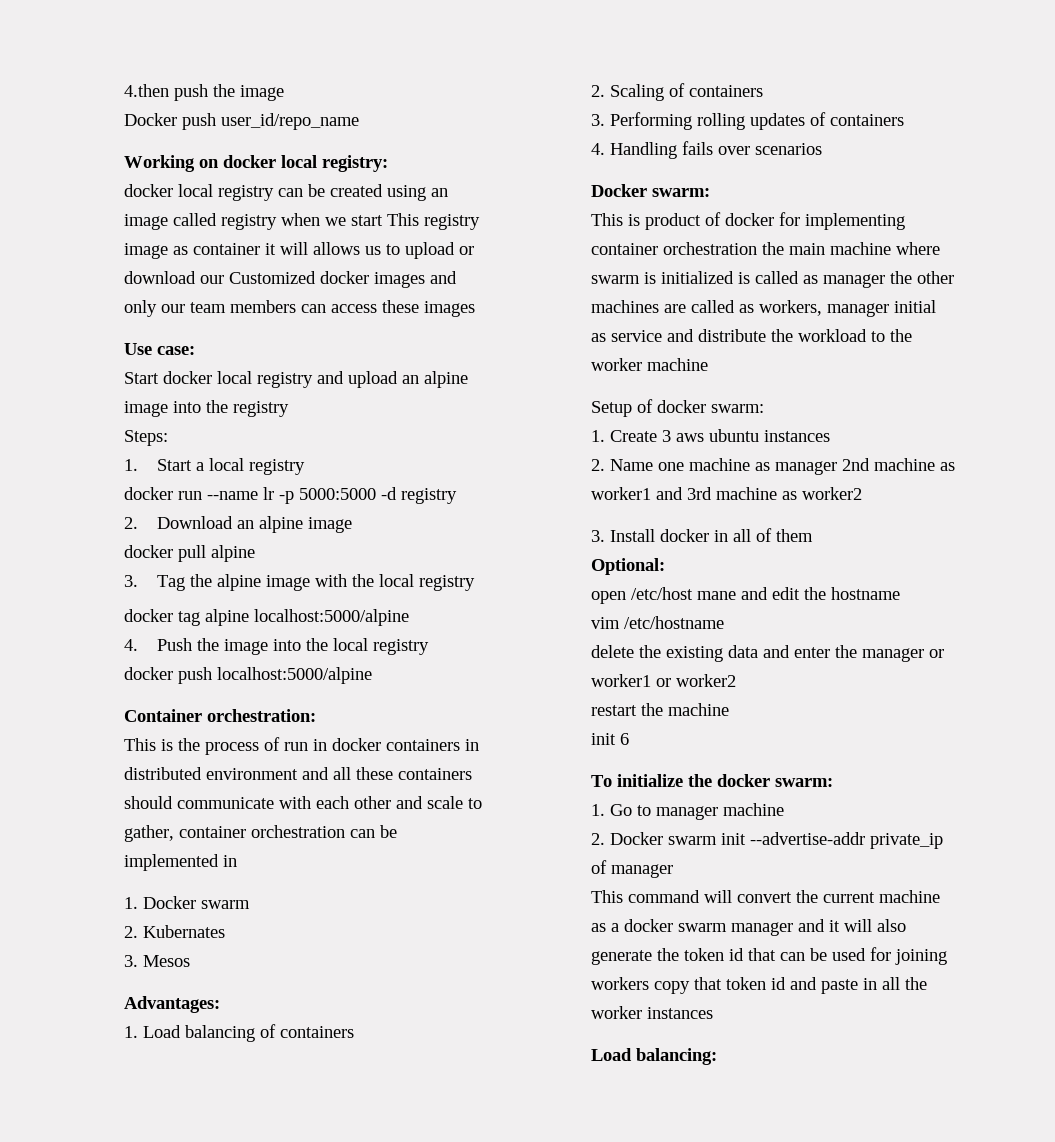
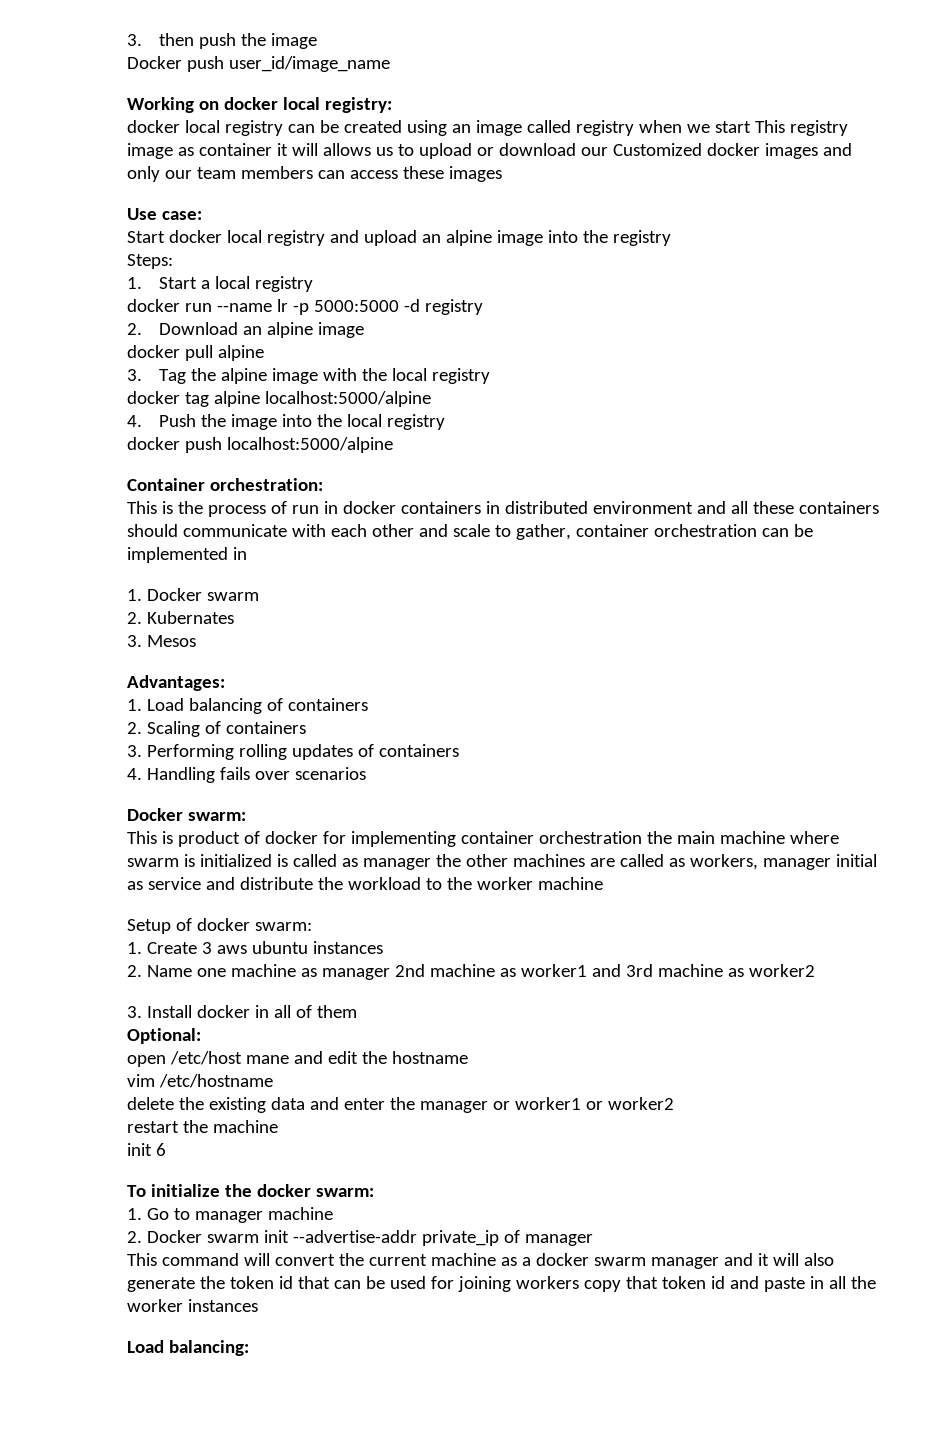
- 4.then push the image
+ 3. then push the image
- Docker push user_id/repo_name
+ Docker push user_id/image_name

